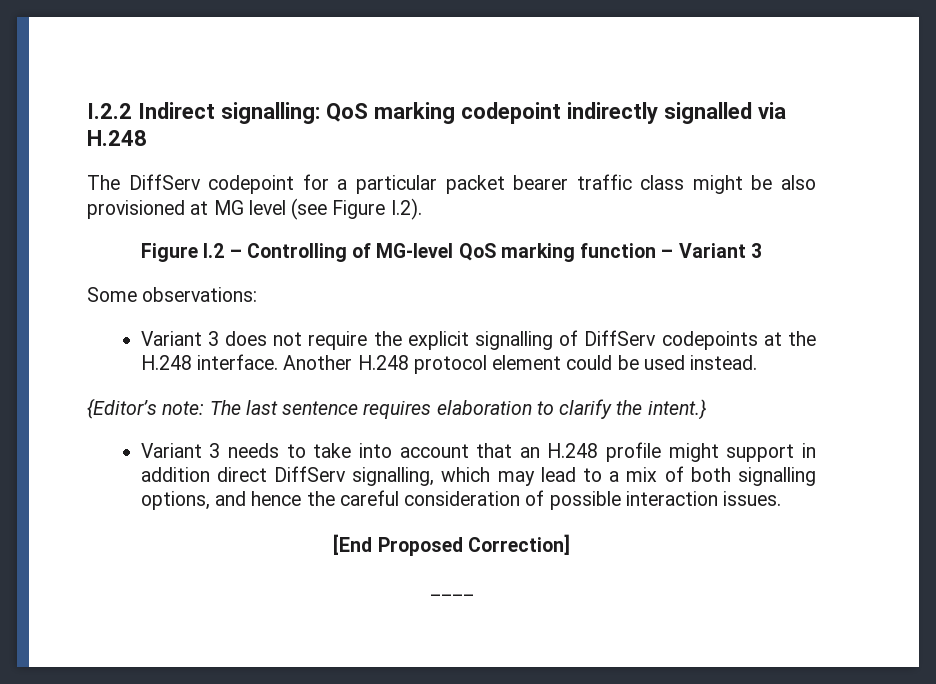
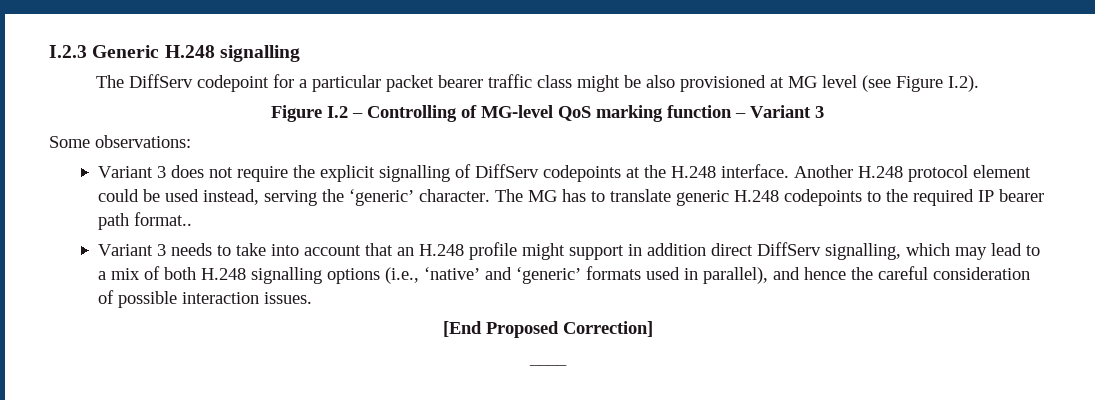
- I.2.2 Indirect signalling: QoS marking codepoint indirectly signalled via H.248
+ I.2.3 Generic H.248 signalling
- Another H.248 protocol element could be used instead.
- {Editor’s note: The last sentence requires elaboration to clarify the intent.}
+ Another H.248 protocol element could be used instead, serving the ‘generic’ character. The MG has to translate generic H.248 codepoints to the required IP bearer path format..
- Variant 3 needs to take into account that an H.248 profile might support in addition direct DiffServ signalling, which may lead to a mix of both signalling options, and hence the careful consideration of possible interaction issues.
+ Variant 3 needs to take into account that an H.248 profile might support in addition direct DiffServ signalling, which may lead to a mix of both H.248 signalling options (i.e., ‘native’ and ‘generic’ formats used in parallel), and hence the careful consideration of possible interaction issues.

